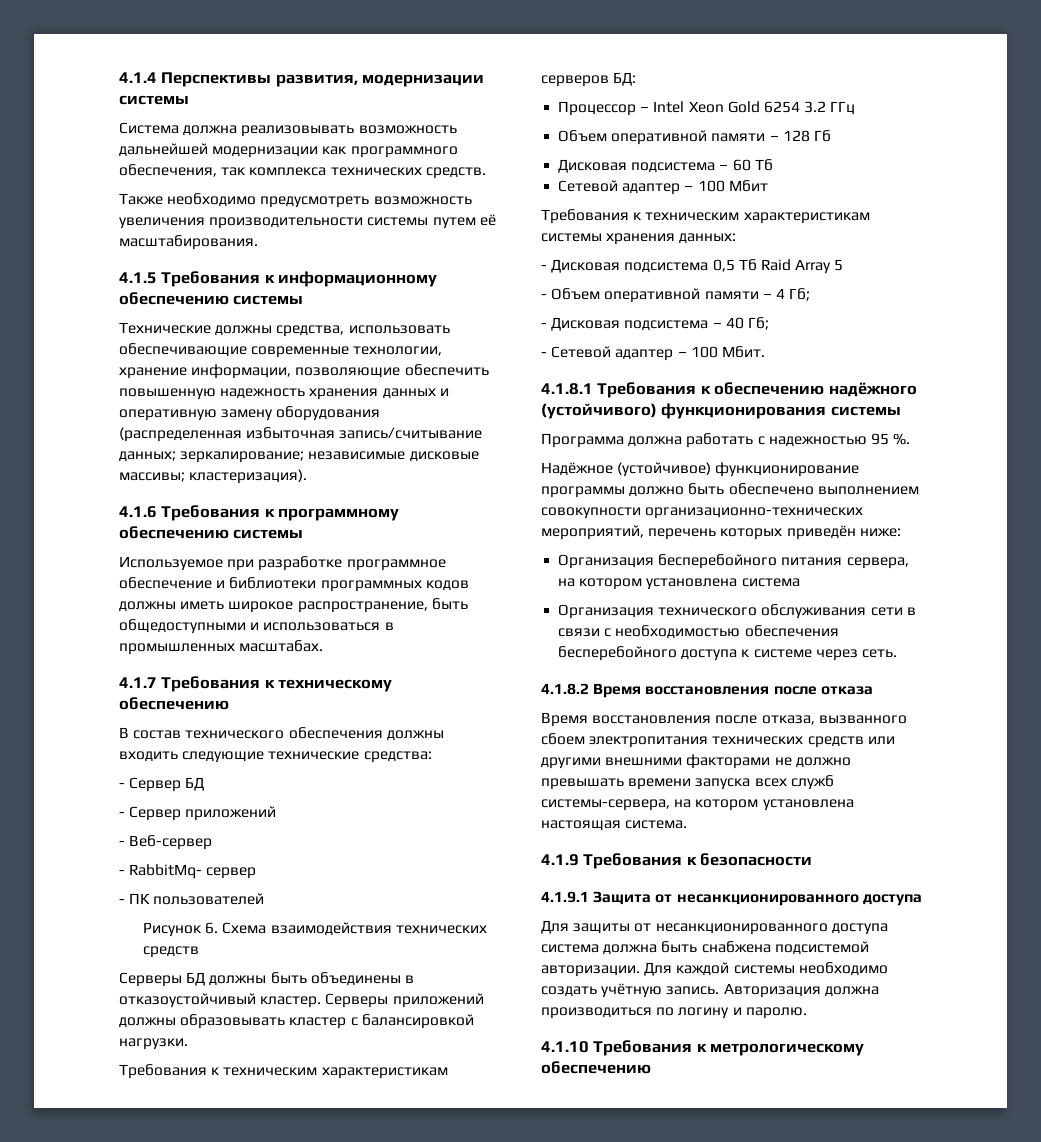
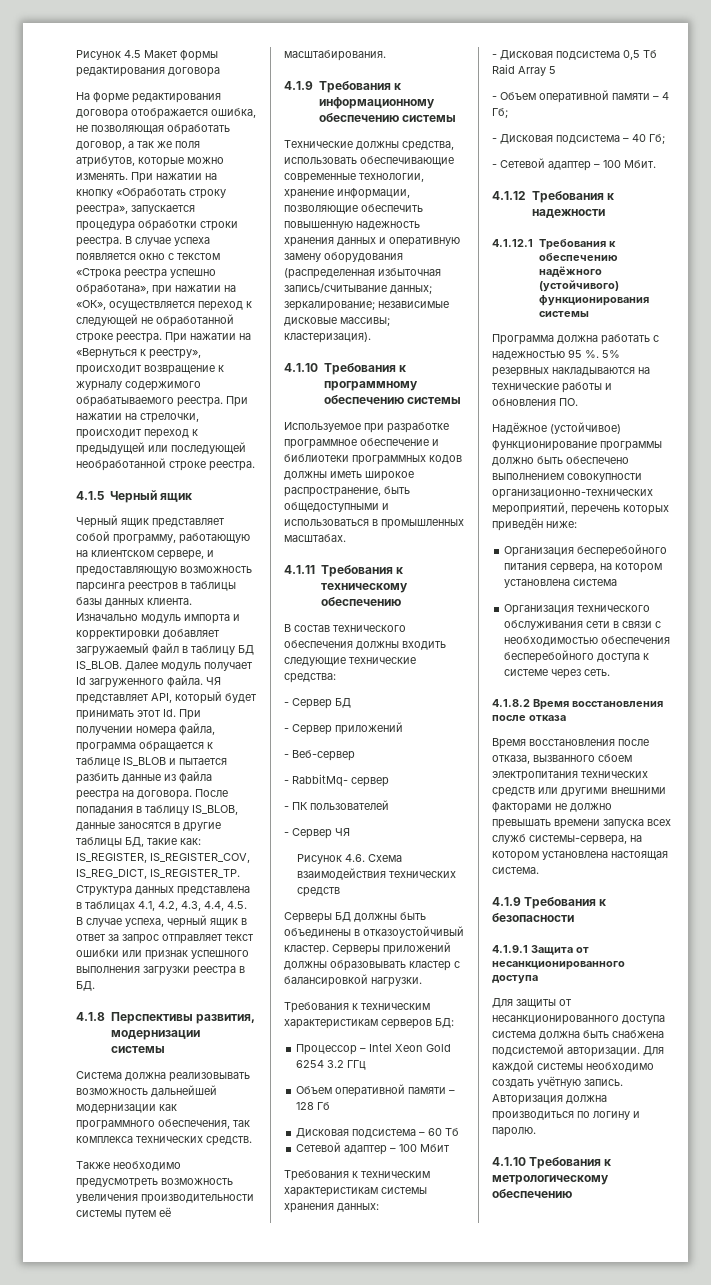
- 4.1.4 Перспективы развития, модернизации системы
+ Рисунок 4.5 Макет формы редактирования договора
+ На форме редактирования договора отображается ошибка, не позволяющая обработать договор, а так же поля атрибутов, которые можно изменять. При нажатии на кнопку «Обработать строку реестра», запускается процедура обработки строки реестра. В случае успеха появляется окно с текстом «Строка реестра успешно обработана», при нажатии на «ОК», осуществляется переход к следующей не обработанной строке реестра. При нажатии на «Вернуться к реестру», происходит возвращение к журналу содержимого обрабатываемого реестра. При нажатии на стрелочки, происходит переход к предыдущей или последующей необработанной строке реестра.
+ 4.1.5 Черный ящик
+ Черный ящик представляет собой программу, работающую на клиентском сервере, и предоставляющую возможность парсинга реестров в таблицы базы данных клиента. Изначально модуль импорта и корректировки добавляет загружаемый файл в таблицу БД IS_BLOB. Далее модуль получает Id загруженного файла. ЧЯ представляет API, который будет принимать этот Id. При получении номера файла, программа обращается к таблице IS_BLOB и пытается разбить данные из файла реестра на договора. После попадания в таблицу IS_BLOB, данные заносятся в другие таблицы БД, такие как: IS_REGISTER, IS_REGISTER_COV, IS_REG_DICT, IS_REGISTER_TP. Структура данных представлена в таблицах 4.1, 4.2, 4.3, 4.4, 4.5. В случае успеха, черный ящик в ответ за запрос отправляет текст ошибки или признак успешного выполнения загрузки реестра в БД.
+ 4.1.8 Перспективы развития, модернизации системы
- 4.1.5 Требования к информационному обеспечению системы
+ 4.1.9 Требования к информационному обеспечению системы
- 4.1.6 Требования к программному обеспечению системы
+ 4.1.10 Требования к программному обеспечению системы
- 4.1.7 Требования к техническому обеспечению
+ 4.1.11 Требования к техническому обеспечению
- Рисунок 6. Схема взаимодействия технических средств
+ - Сервер ЧЯ
+ Рисунок 4.6. Схема взаимодействия технических средств
- 4.1.8.1 Требования к обеспечению надёжного (устойчивого) функционирования системы
+ 4.1.12 Требования к надежности
+ 4.1.12.1 Требования к обеспечению надёжного (устойчивого) функционирования системы
+ 5% резервных накладываются на технические работы и обновления ПО.

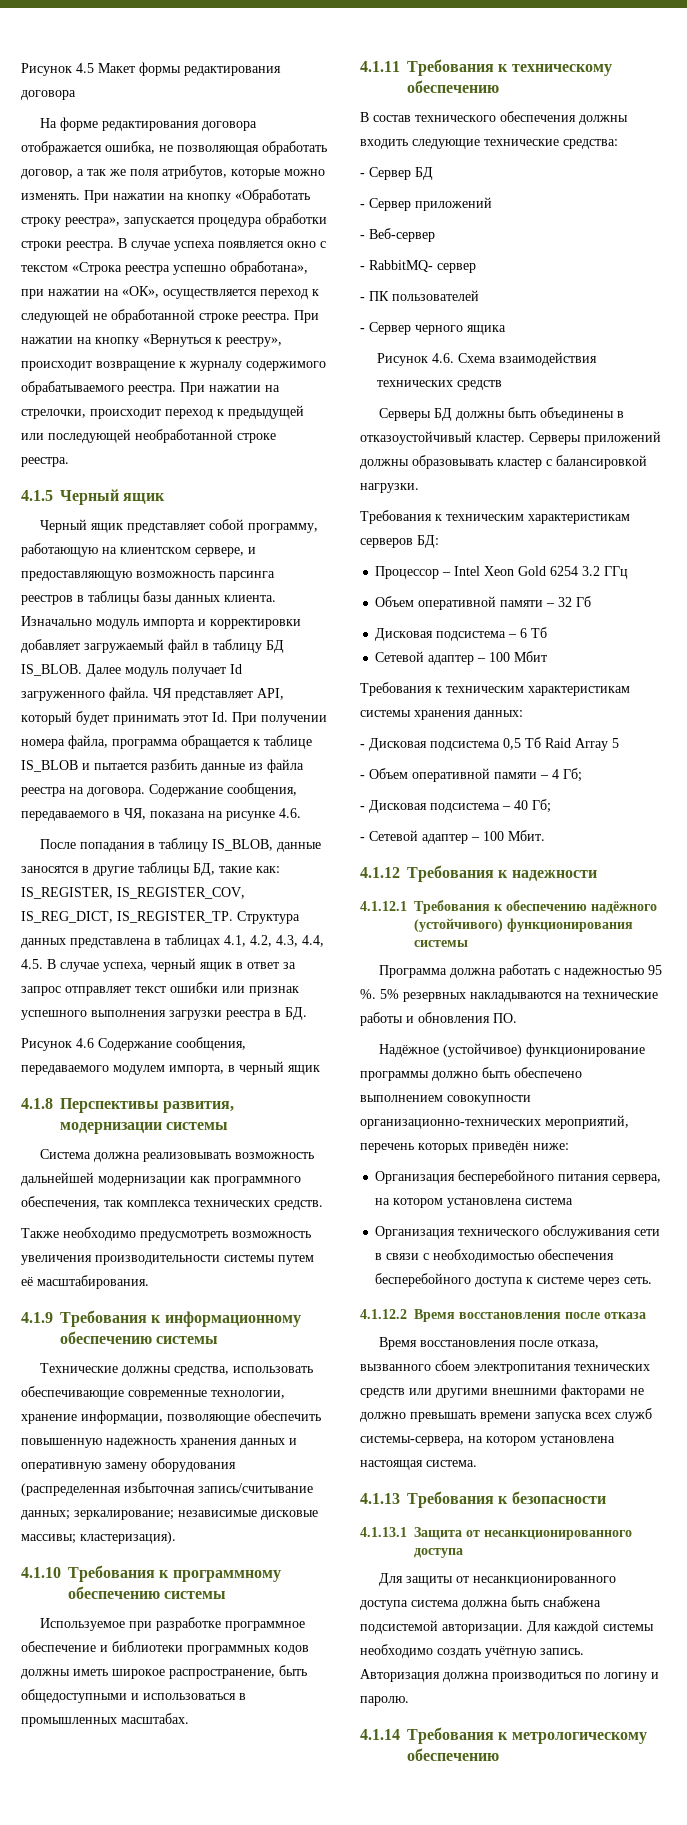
- При нажатии на «Вернуться к реестру», происходит возвращение к журналу содержимого обрабатываемого реестра.
+ При нажатии на кнопку «Вернуться к реестру», происходит возвращение к журналу содержимого обрабатываемого реестра.
- ЧЯ представляет API, который будет принимать этот Id. При получении номера файла, программа обращается к таблице IS_BLOB и пытается разбить данные из файла реестра на договора. После попадания в таблицу IS_BLOB, данные заносятся в другие таблицы БД, такие как: IS_REGISTER, IS_REGISTER_COV, IS_REG_DICT, IS_REGISTER_TP.
+ ЧЯ представляет API, который будет принимать этот Id. При получении номера файла, программа обращается к таблице IS_BLOB и пытается разбить данные из файла реестра на договора. Содержание сообщения, передаваемого в ЧЯ, показана на рисунке 4.6.
+ После попадания в таблицу IS_BLOB, данные заносятся в другие таблицы БД, такие как: IS_REGISTER, IS_REGISTER_COV, IS_REG_DICT, IS_REGISTER_TP.
+ Рисунок 4.6 Содержание сообщения, передаваемого модулем импорта, в черный ящик
- - RabbitMq- сервер
+ - RabbitMQ- сервер
- - Сервер ЧЯ
+ - Сервер черного ящика
- Объем оперативной памяти – 128 Гб
+ Объем оперативной памяти – 32 Гб
- Дисковая подсистема – 60 Тб
+ Дисковая подсистема – 6 Тб
- 4.1.8.2 Время восстановления после отказа
+ 4.1.12.2 Время восстановления после отказа
- 4.1.9 Требования к безопасности
+ 4.1.13 Требования к безопасности
- 4.1.9.1 Защита от несанкционированного доступа
+ 4.1.13.1 Защита от несанкционированного доступа
- 4.1.10 Требования к метрологическому обеспечению
+ 4.1.14 Требования к метрологическому обеспечению

